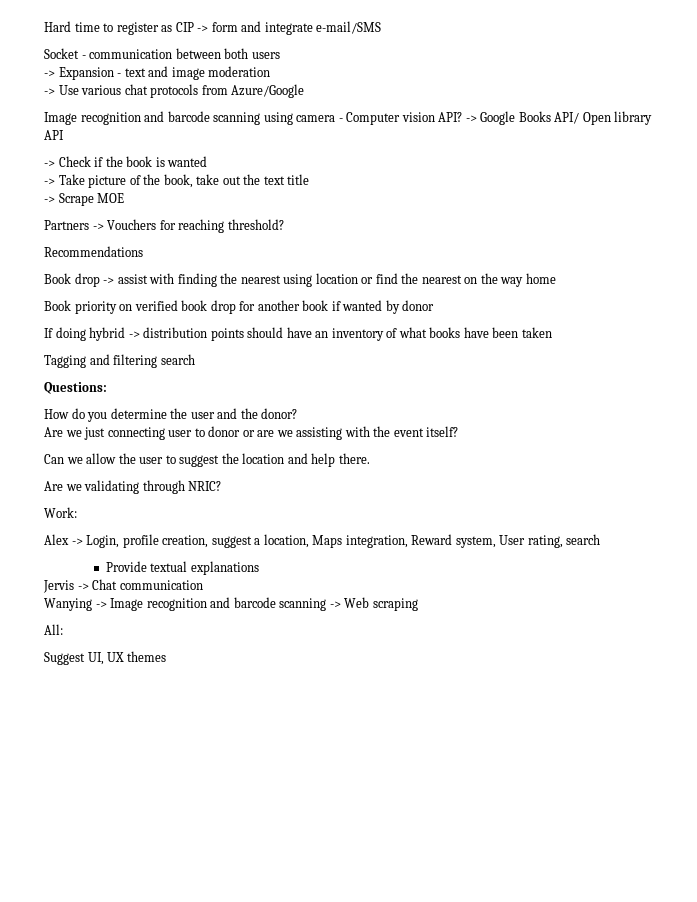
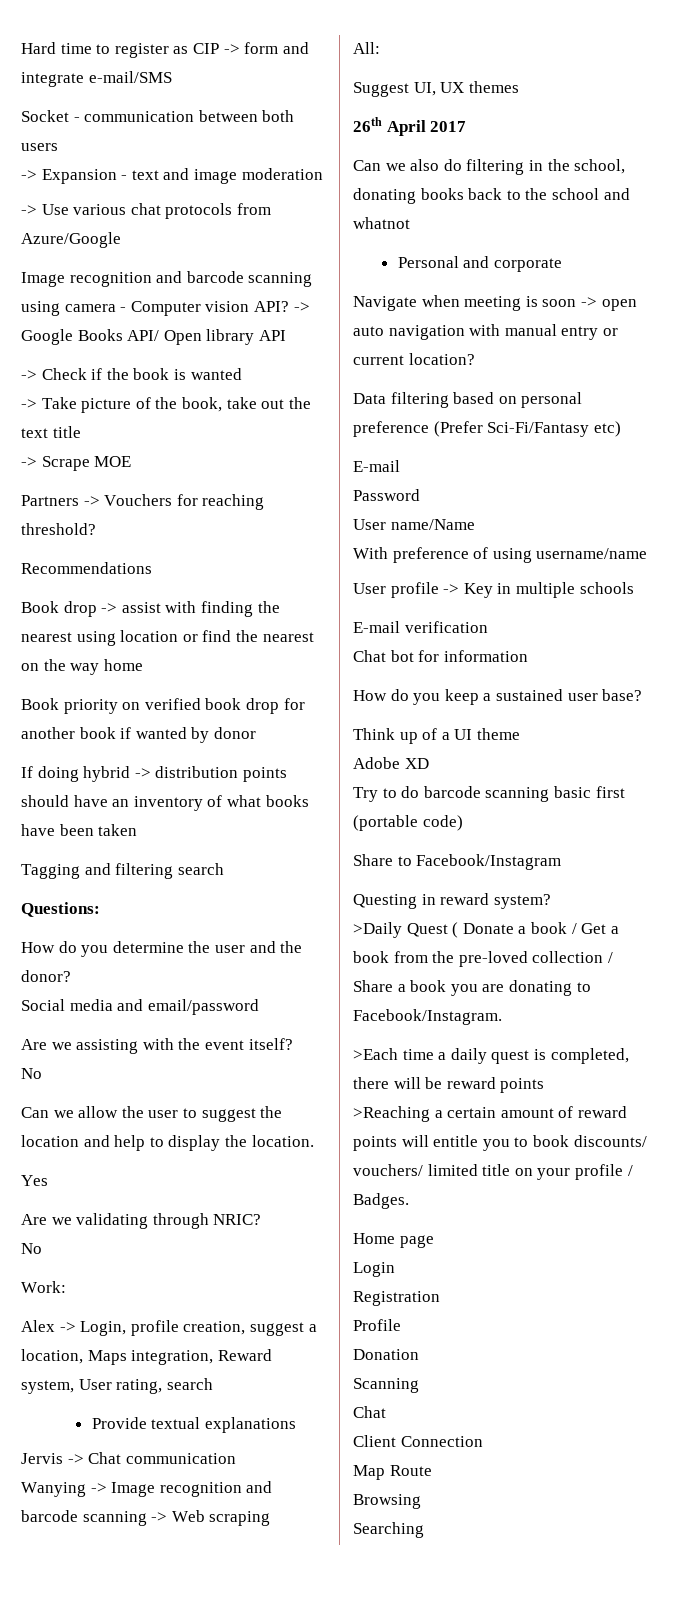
- Are we just connecting user to donor or are we assisting with the event itself?
+ Social media and email/password
+ Are we assisting with the event itself?
+ No
- Can we allow the user to suggest the location and help there.
+ Can we allow the user to suggest the location and help to display the location.
+ Yes
  Are we validating through NRIC?
+ No
+ 26th April 2017
+ Can we also do filtering in the school, donating books back to the school and whatnot
+ Personal and corporate
+ Navigate when meeting is soon -> open auto navigation with manual entry or current location?
+ Data filtering based on personal preference (Prefer Sci-Fi/Fantasy etc)
+ E-mail
+ Password
+ User name/Name
+ With preference of using username/name
+ User profile -> Key in multiple schools
+ E-mail verification
+ Chat bot for information
+ How do you keep a sustained user base?
+ Think up of a UI theme
+ Adobe XD
+ Try to do barcode scanning basic first (portable code)
+ Share to Facebook/Instagram
+ Questing in reward system?
+ >Daily Quest ( Donate a book / Get a book from the pre-loved collection / Share a book you are donating to Facebook/Instagram.
+ >Each time a daily quest is completed, there will be reward points
+ >Reaching a certain amount of reward points will entitle you to book discounts/ vouchers/ limited title on your profile / Badges.
+ Home page
+ Login
+ Registration
+ Profile
+ Donation
+ Scanning
+ Chat
+ Client Connection
+ Map Route
+ Browsing
+ Searching

